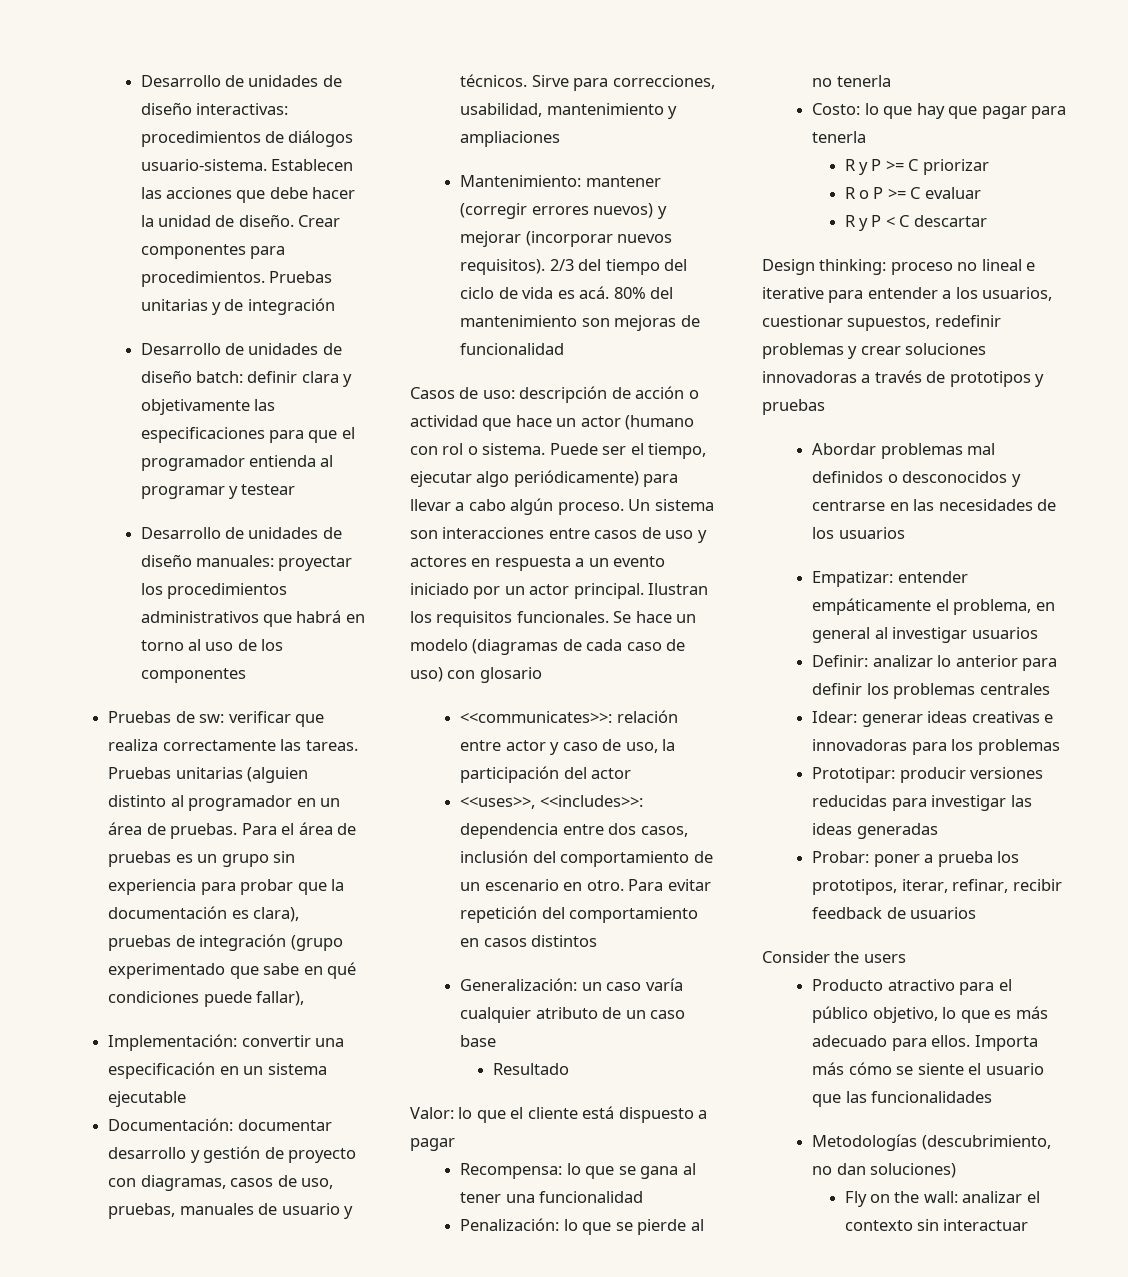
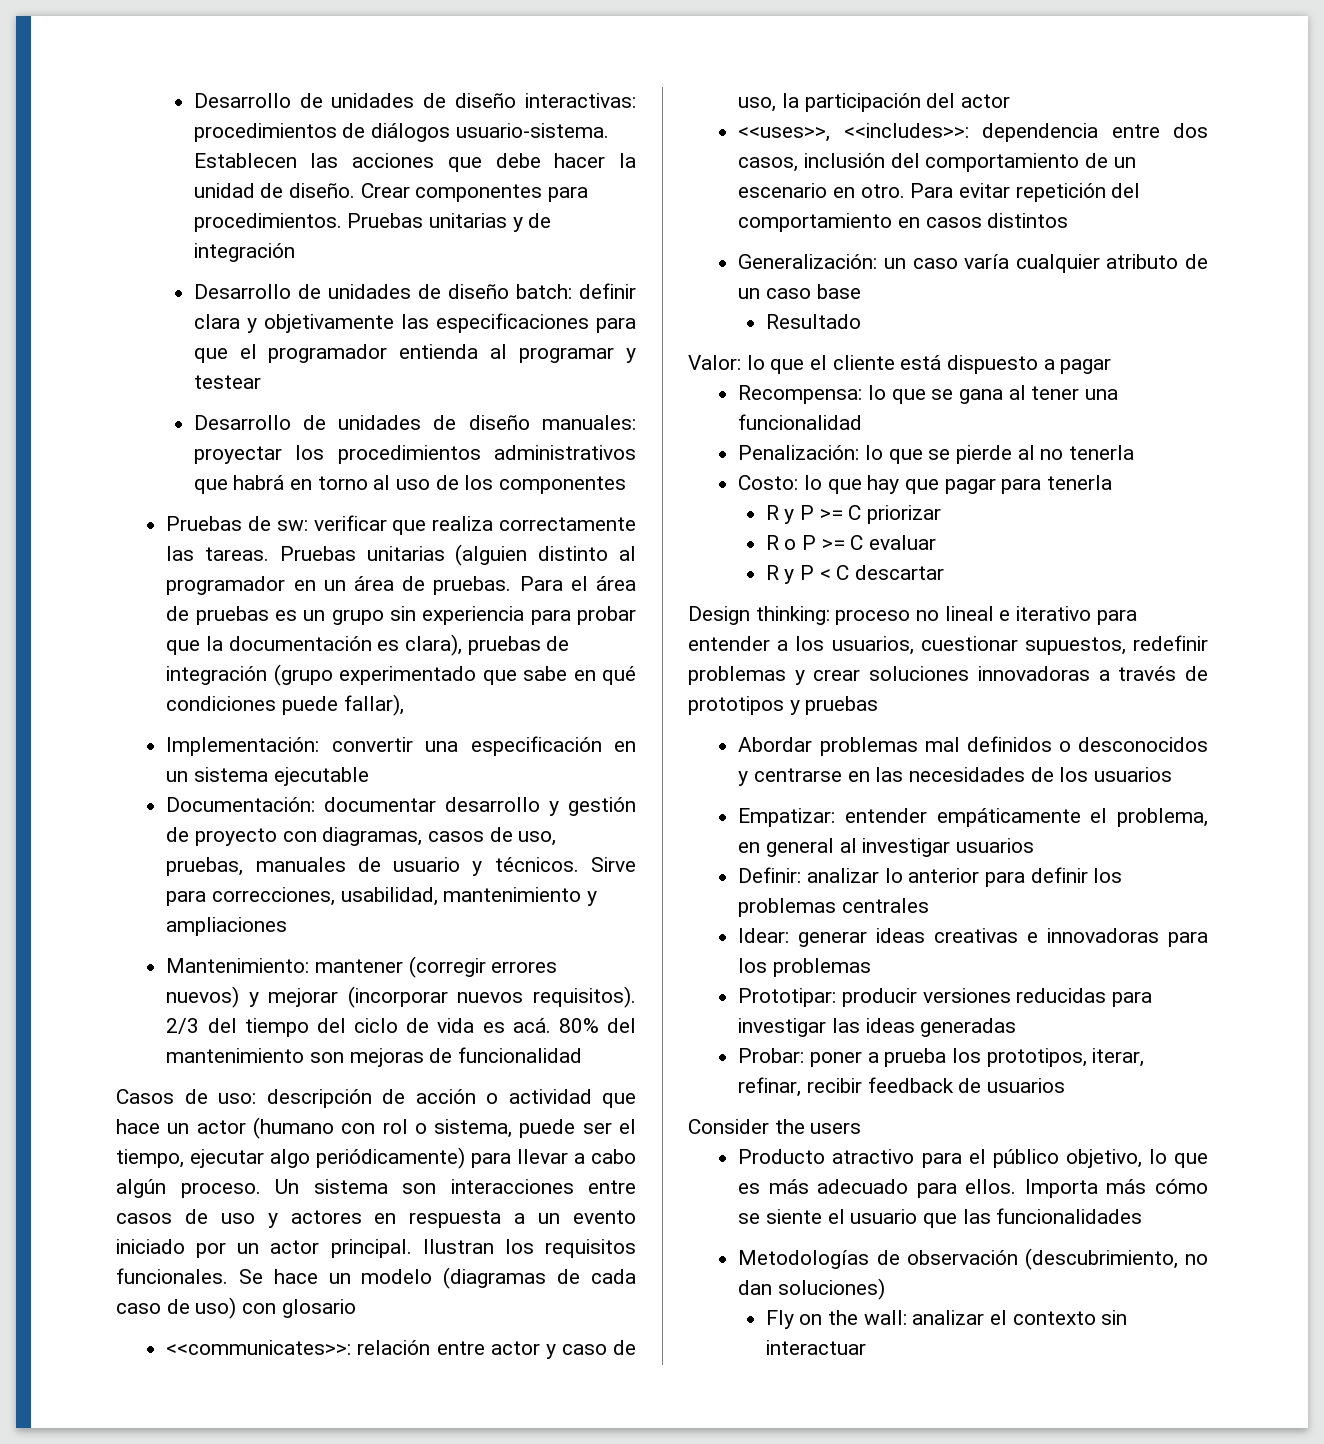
- Casos de uso: descripción de acción o actividad que hace un actor (humano con rol o sistema. Puede ser el tiempo, ejecutar algo periódicamente) para llevar a cabo algún proceso.
+ Casos de uso: descripción de acción o actividad que hace un actor (humano con rol o sistema, puede ser el tiempo, ejecutar algo periódicamente) para llevar a cabo algún proceso.
- Design thinking: proceso no lineal e iterative para entender a los usuarios, cuestionar supuestos, redefinir problemas y crear soluciones innovadoras a través de prototipos y pruebas
+ Design thinking: proceso no lineal e iterativo para entender a los usuarios, cuestionar supuestos, redefinir problemas y crear soluciones innovadoras a través de prototipos y pruebas
- Metodologías (descubrimiento, no dan soluciones)
+ Metodologías de observación (descubrimiento, no dan soluciones)

